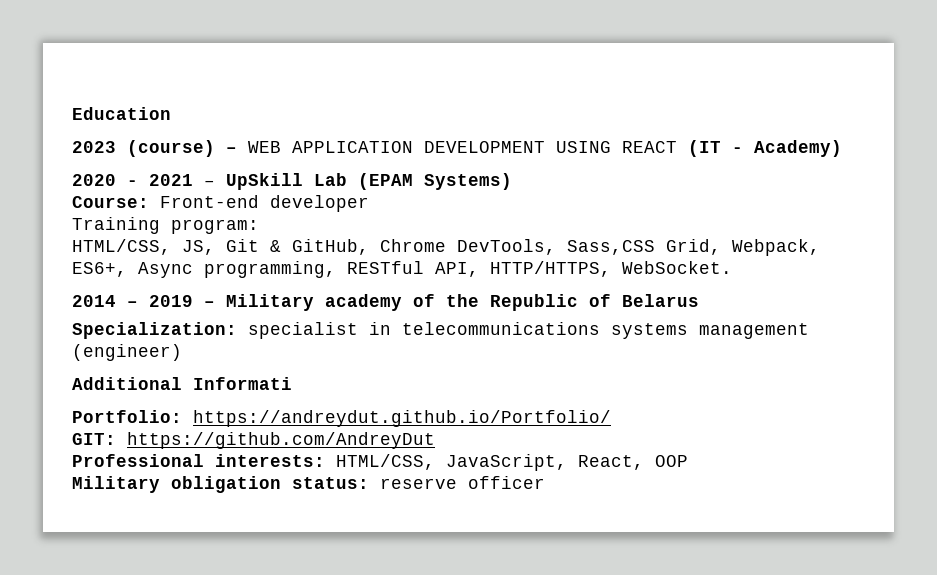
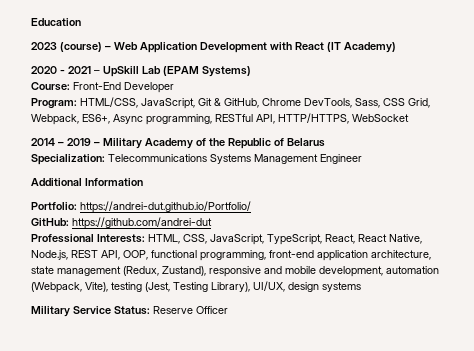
- 2023 (course) – WEB APPLICATION DEVELOPMENT USING REACT (IT - Academy)
+ 2023 (course) – Web Application Development with React (IT Academy)
- Course: Front-end developer
- Training program:
- HTML/CSS, JS, Git & GitHub, Chrome DevTools, Sass,CSS Grid, Webpack, ES6+, Async programming, RESTful API, HTTP/HTTPS, WebSocket.
+ Course: Front-End Developer
+ Program: HTML/CSS, JavaScript, Git & GitHub, Chrome DevTools, Sass, CSS Grid, Webpack, ES6+, Async programming, RESTful API, HTTP/HTTPS, WebSocket
- 2014 – 2019 – Military academy of the Republic of Belarus
+ 2014 – 2019 – Military Academy of the Republic of Belarus
- Specialization: specialist in telecommunications systems management (engineer)
+ Specialization: Telecommunications Systems Management Engineer
- Additional Informati
+ Additional Information
- Portfolio: https://andreydut.github.io/Portfolio/
- GIT: https://github.com/AndreyDut
- Professional interests: HTML/CSS, JavaScript, React, OOP
- Military obligation status: reserve officer
+ Portfolio: https://andrei-dut.github.io/Portfolio/
+ GitHub: https://github.com/andrei-dut
+ Professional Interests: HTML, CSS, JavaScript, TypeScript, React, React Native, Node.js, REST API, OOP, functional programming, front-end application architecture, state management (Redux, Zustand), responsive and mobile development, automation (Webpack, Vite), testing (Jest, Testing Library), UI/UX, design systems
+ Military Service Status: Reserve Officer

